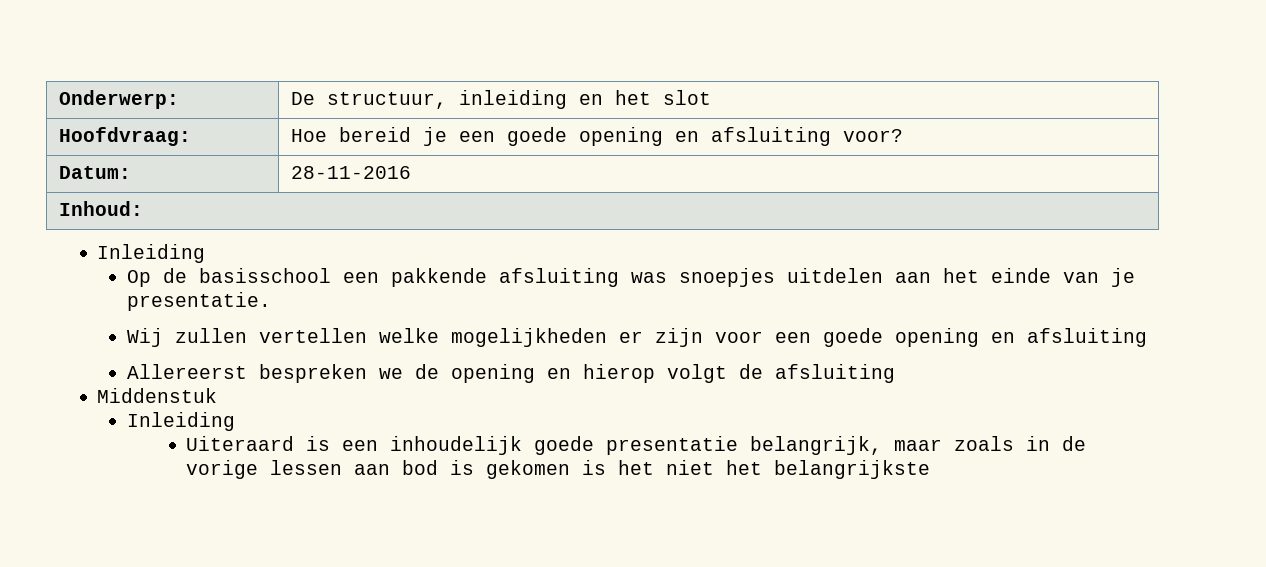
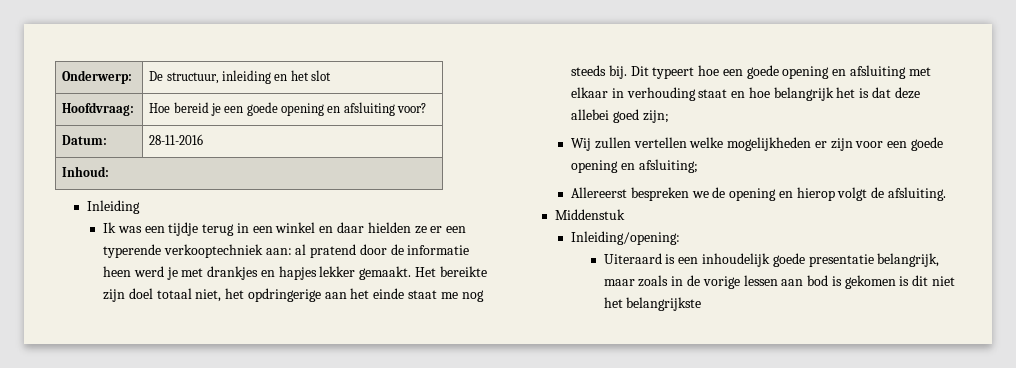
- Op de basisschool een pakkende afsluiting was snoepjes uitdelen aan het einde van je presentatie.
+ Ik was een tijdje terug in een winkel en daar hielden ze er een typerende verkooptechniek aan: al pratend door de informatie heen werd je met drankjes en hapjes lekker gemaakt. Het bereikte zijn doel totaal niet, het opdringerige aan het einde staat me nog steeds bij. Dit typeert hoe een goede opening en afsluiting met elkaar in verhouding staat en hoe belangrijk het is dat deze allebei goed zijn;
- Wij zullen vertellen welke mogelijkheden er zijn voor een goede opening en afsluiting
+ Wij zullen vertellen welke mogelijkheden er zijn voor een goede opening en afsluiting;
- Allereerst bespreken we de opening en hierop volgt de afsluiting
+ Allereerst bespreken we de opening en hierop volgt de afsluiting.
  Middenstuk
- Inleiding
+ Inleiding/opening:
- Uiteraard is een inhoudelijk goede presentatie belangrijk, maar zoals in de vorige lessen aan bod is gekomen is het niet het belangrijkste
+ Uiteraard is een inhoudelijk goede presentatie belangrijk, maar zoals in de vorige lessen aan bod is gekomen is dit niet het belangrijkste

